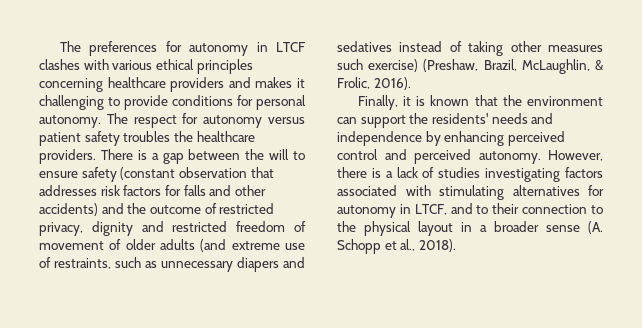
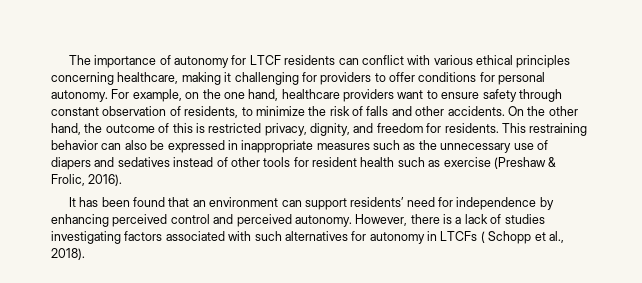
- The preferences for autonomy in LTCF clashes with various ethical principles concerning healthcare providers and makes it challenging to provide conditions for personal autonomy. The respect for autonomy versus patient safety troubles the healthcare providers. There is a gap between the will to ensure safety (constant observation that addresses risk factors for falls and other accidents) and the outcome of restricted privacy, dignity and restricted freedom of movement of older adults (and extreme use of restraints, such as unnecessary diapers and sedatives instead of taking other measures such exercise) (Preshaw, Brazil, McLaughlin, & Frolic, 2016).
- Finally, it is known that the environment can support the residents' needs and independence by enhancing perceived control and perceived autonomy.
+ The importance of autonomy for LTCF residents can conflict with various ethical principles concerning healthcare, making it challenging for providers to offer conditions for personal autonomy. For example, on the one hand, healthcare providers want to ensure safety through constant observation of residents, to minimize the risk of falls and other accidents. On the other hand, the outcome of this is restricted privacy, dignity, and freedom for residents. This restraining behavior can also be expressed in inappropriate measures such as the unnecessary use of diapers and sedatives instead of other tools for resident health such as exercise (Preshaw & Frolic, 2016).
+ It has been found that an environment can support residents’ need for independence by enhancing perceived control and perceived autonomy.
- However, there is a lack of studies investigating factors associated with stimulating alternatives for autonomy in LTCF, and to their connection to the physical layout in a broader sense (A. Schopp et al., 2018).
+ However, there is a lack of studies investigating factors associated with such alternatives for autonomy in LTCFs ( Schopp et al., 2018).

